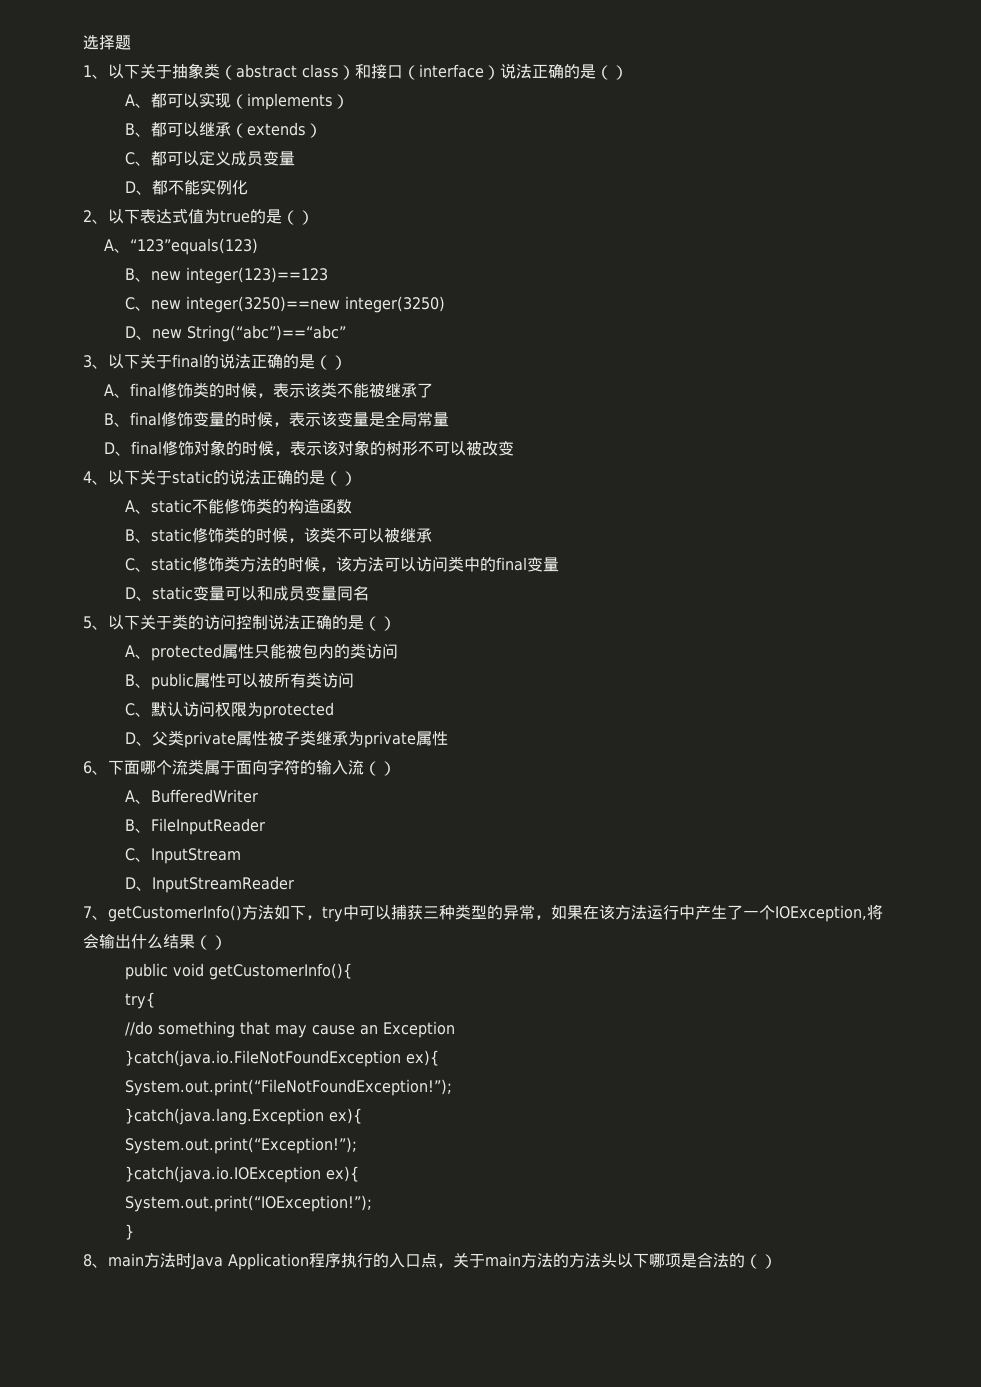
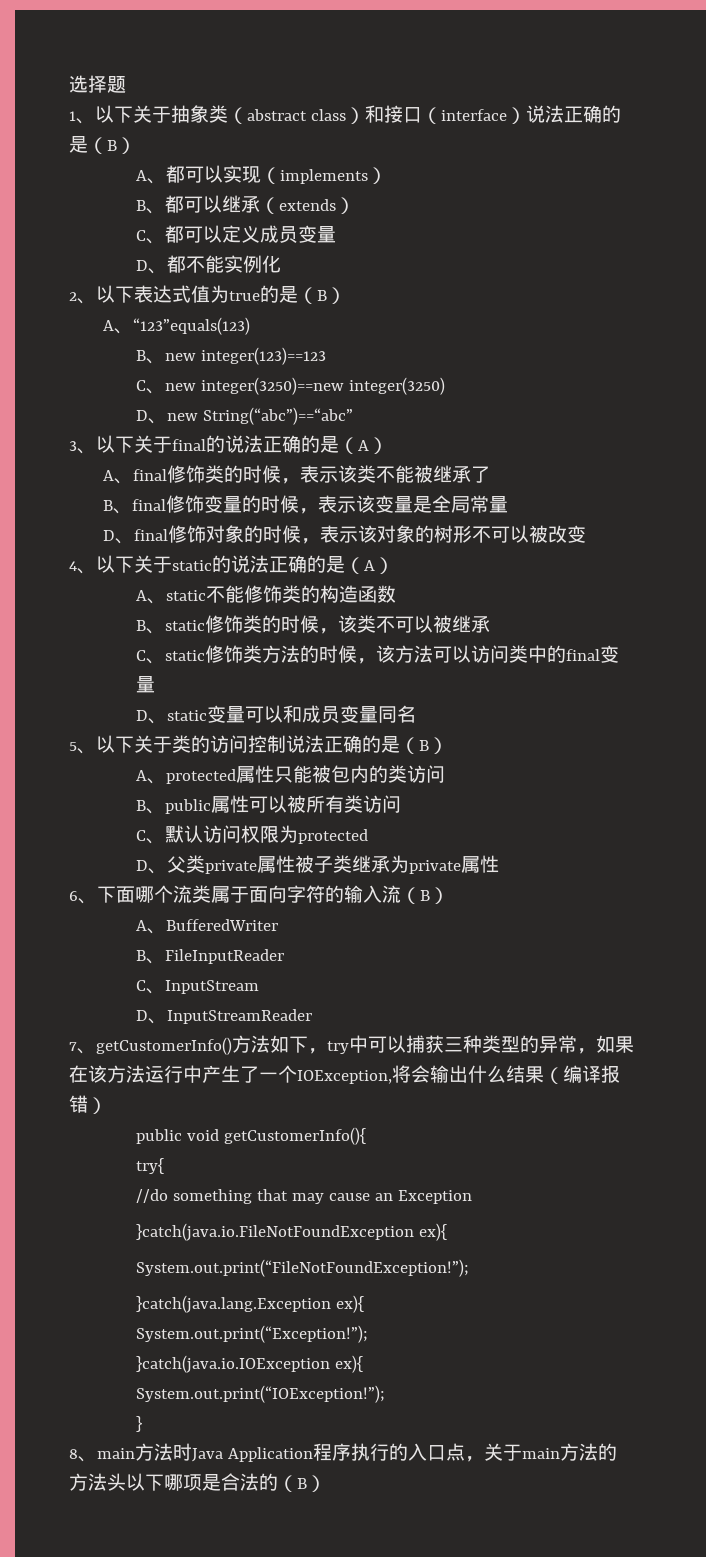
- 1、以下关于抽象类（abstract class）和接口（interface）说法正确的是（）
+ 1、以下关于抽象类（abstract class）和接口（interface）说法正确的是（B）
- 2、以下表达式值为true的是（）
+ 2、以下表达式值为true的是（B）
- 3、以下关于final的说法正确的是（）
+ 3、以下关于final的说法正确的是（A）
- 4、以下关于static的说法正确的是（）
+ 4、以下关于static的说法正确的是（A）
- 5、以下关于类的访问控制说法正确的是（）
+ 5、以下关于类的访问控制说法正确的是（B）
- 6、下面哪个流类属于面向字符的输入流（）
+ 6、下面哪个流类属于面向字符的输入流（B）
- 7、getCustomerInfo()方法如下，try中可以捕获三种类型的异常，如果在该方法运行中产生了一个IOException,将会输出什么结果（）
+ 7、getCustomerInfo()方法如下，try中可以捕获三种类型的异常，如果在该方法运行中产生了一个IOException,将会输出什么结果（编译报错）
- 8、main方法时Java Application程序执行的入口点，关于main方法的方法头以下哪项是合法的（）
+ 8、main方法时Java Application程序执行的入口点，关于main方法的方法头以下哪项是合法的（B）

